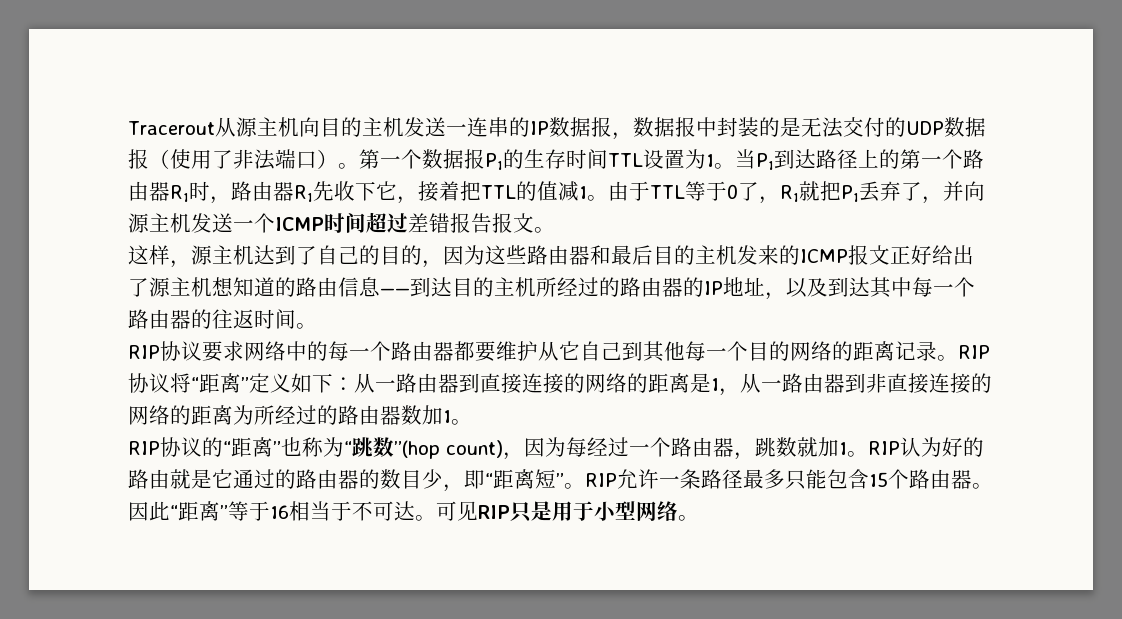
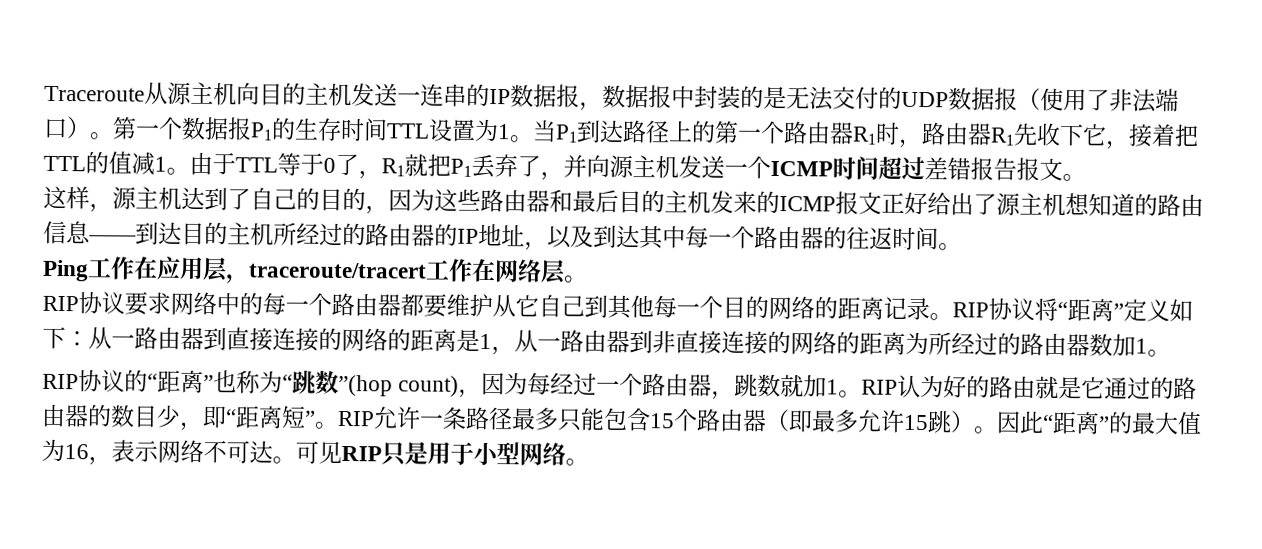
- Tracerout从源主机向目的主机发送一连串的IP数据报，数据报中封装的是无法交付的UDP数据报（使用了非法端口）。
+ Traceroute从源主机向目的主机发送一连串的IP数据报，数据报中封装的是无法交付的UDP数据报（使用了非法端口）。
+ Ping工作在应用层，traceroute/tracert工作在网络层。
- RIP允许一条路径最多只能包含15个路由器。
+ RIP允许一条路径最多只能包含15个路由器（即最多允许15跳）。
- 因此“距离”等于16相当于不可达。
+ 因此“距离”的最大值为16，表示网络不可达。

